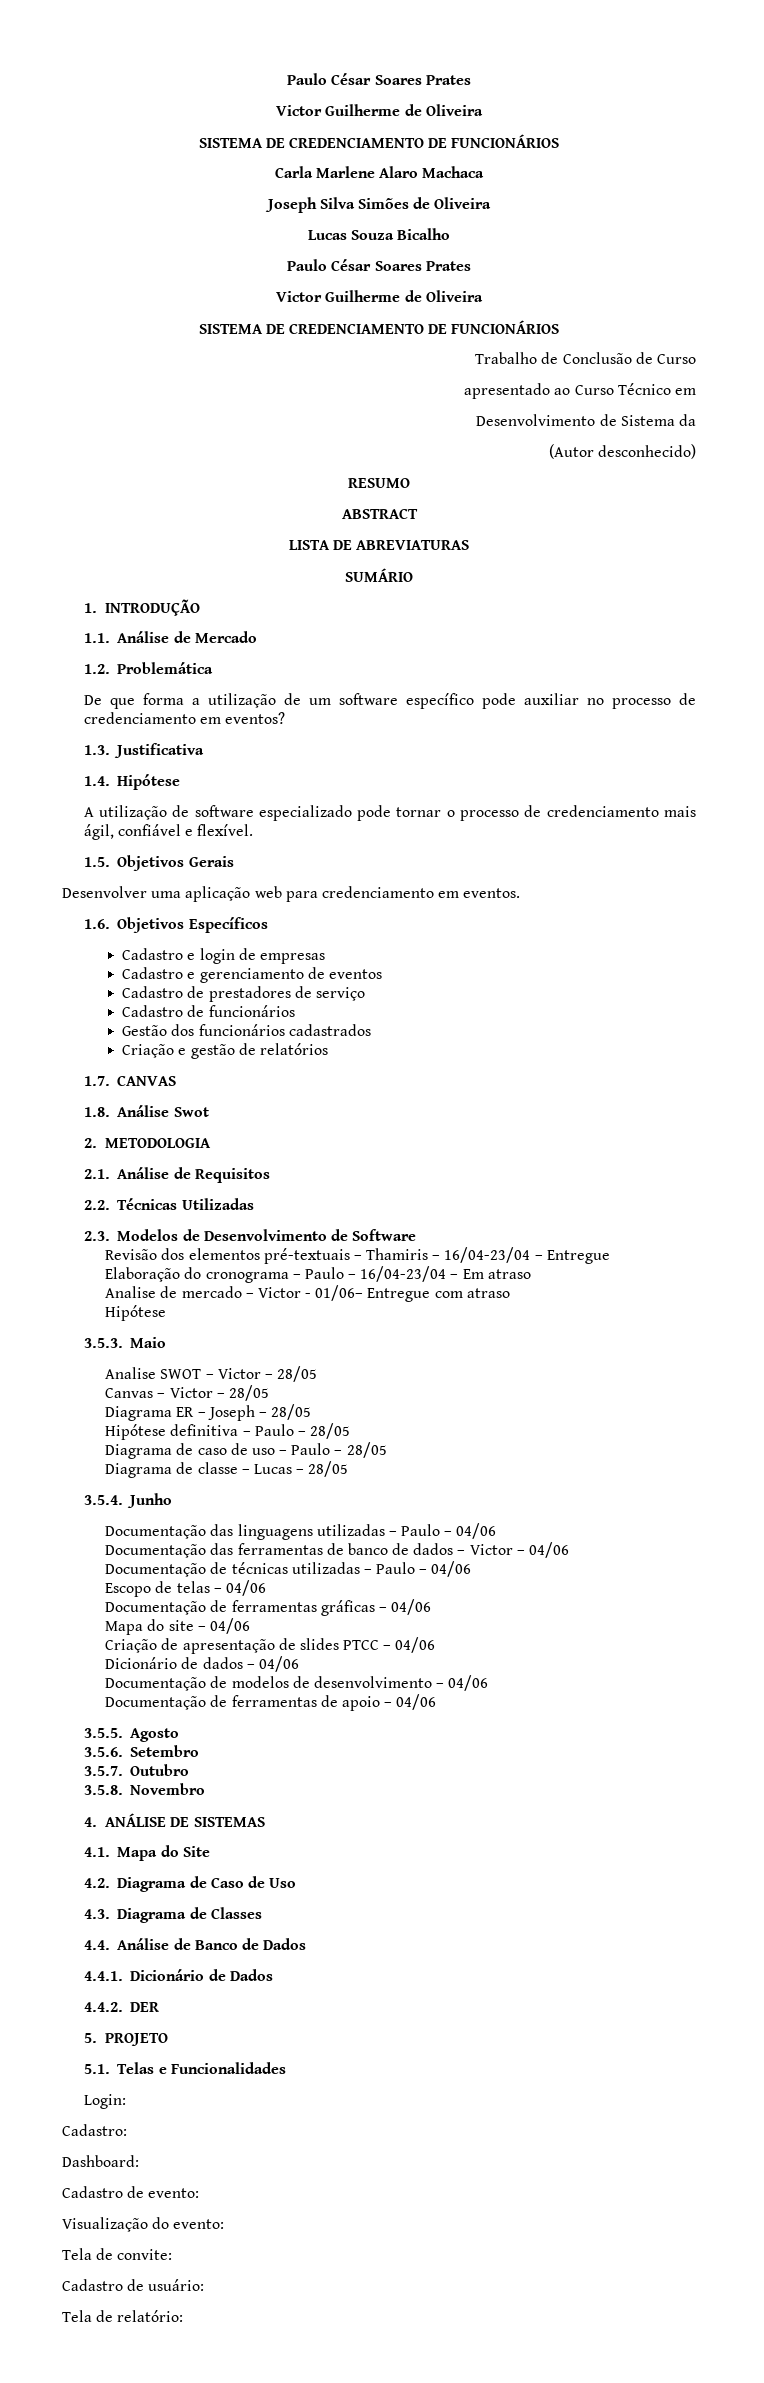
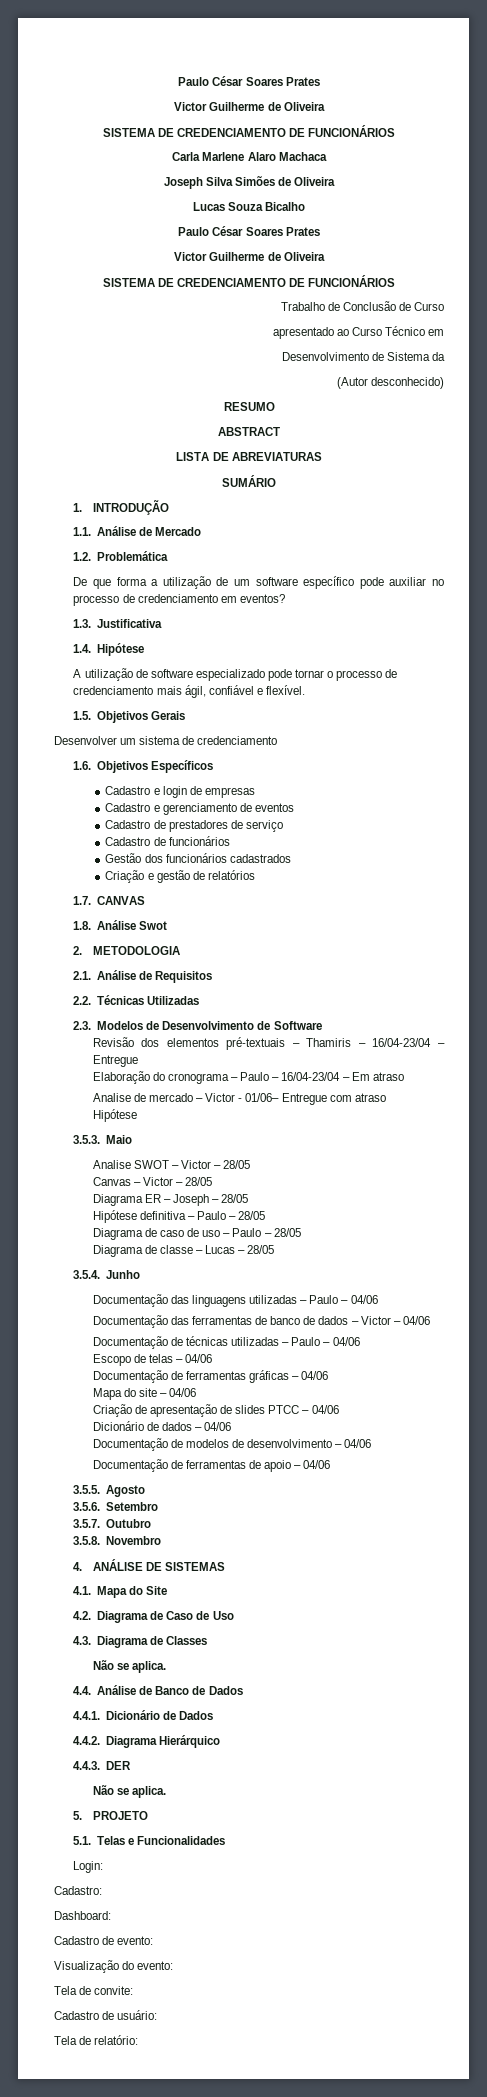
- Desenvolver uma aplicação web para credenciamento em eventos.
+ Desenvolver um sistema de credenciamento
  4.3. Diagrama de Classes
+ Não se aplica.
- 4.4.2. DER
+ 4.4.2. Diagrama Hierárquico
+ 4.4.3. DER
+ Não se aplica.

